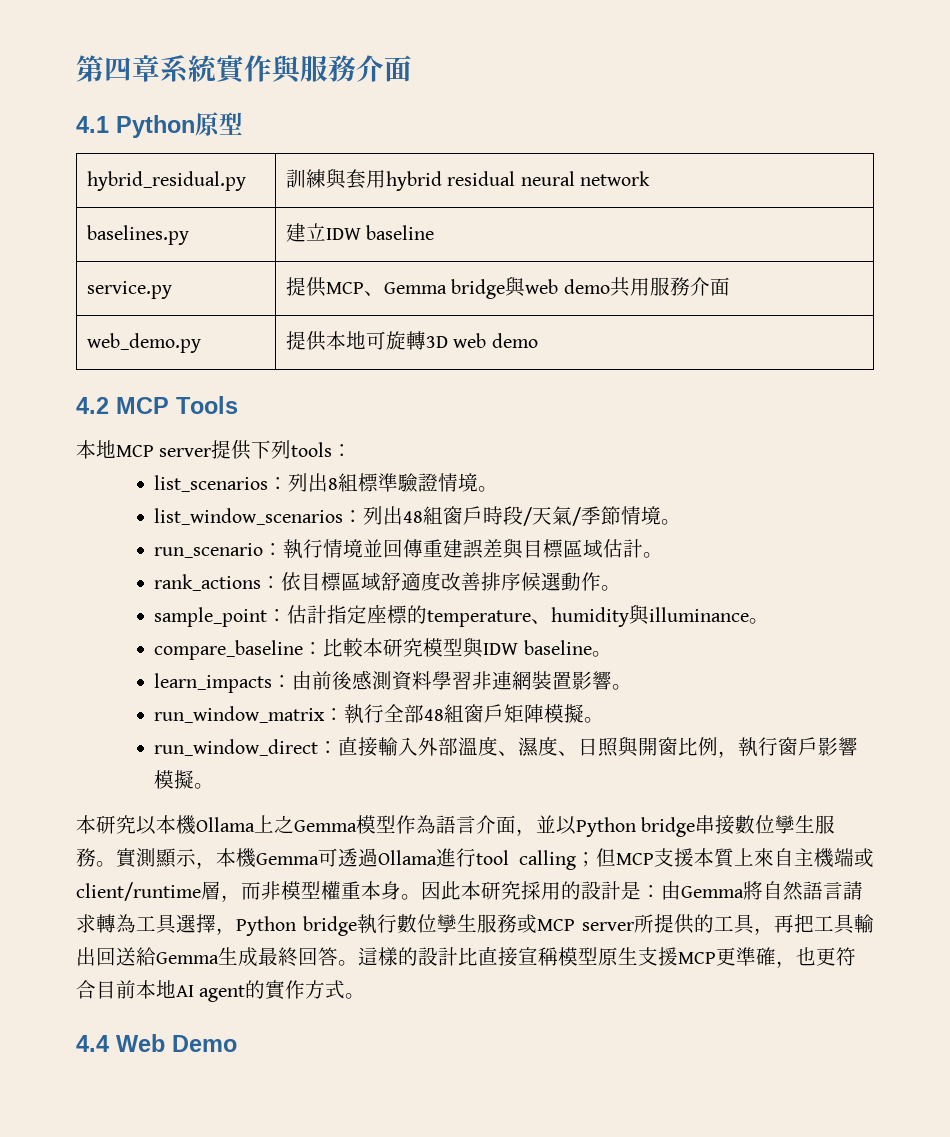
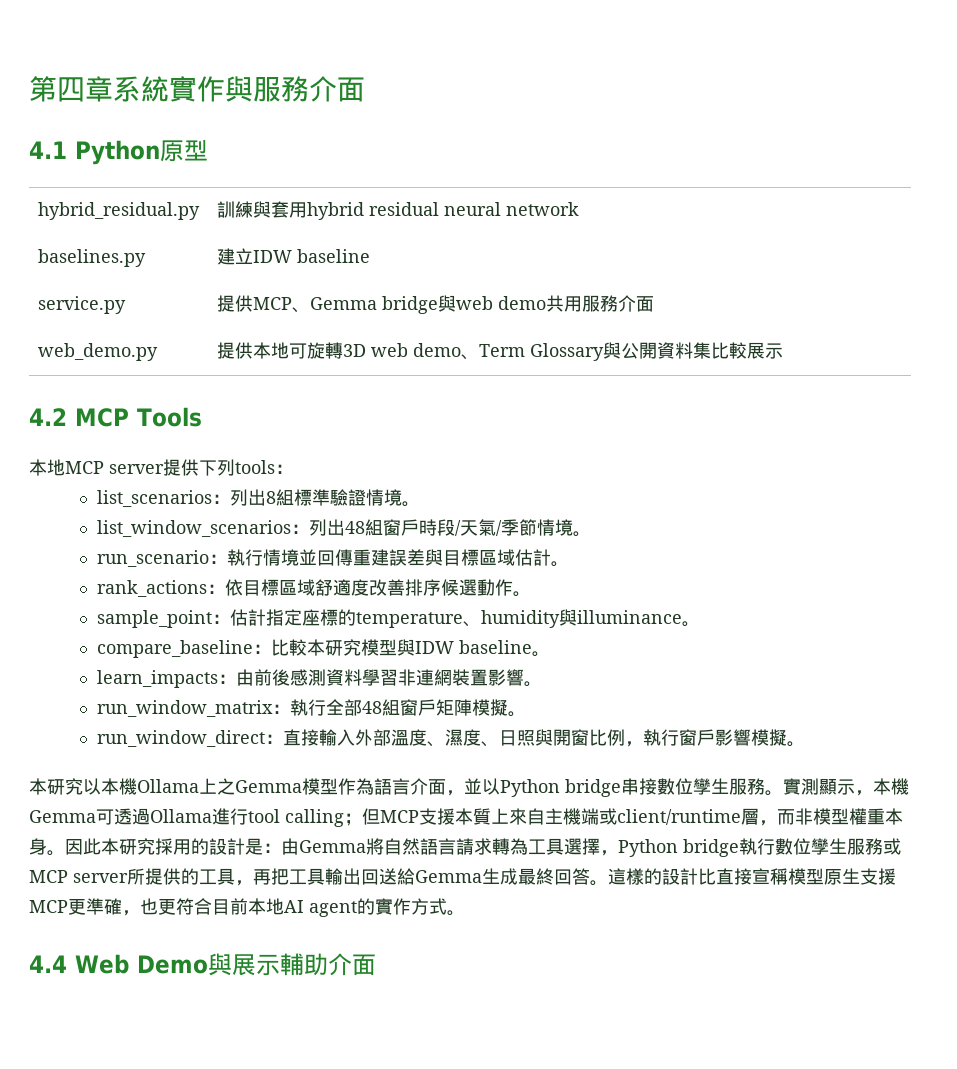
- web_demo.py | 提供本地可旋轉3D web demo
+ web_demo.py | 提供本地可旋轉3D web demo、Term Glossary與公開資料集比較展示
- 4.4 Web Demo
+ 4.4 Web Demo與展示輔助介面

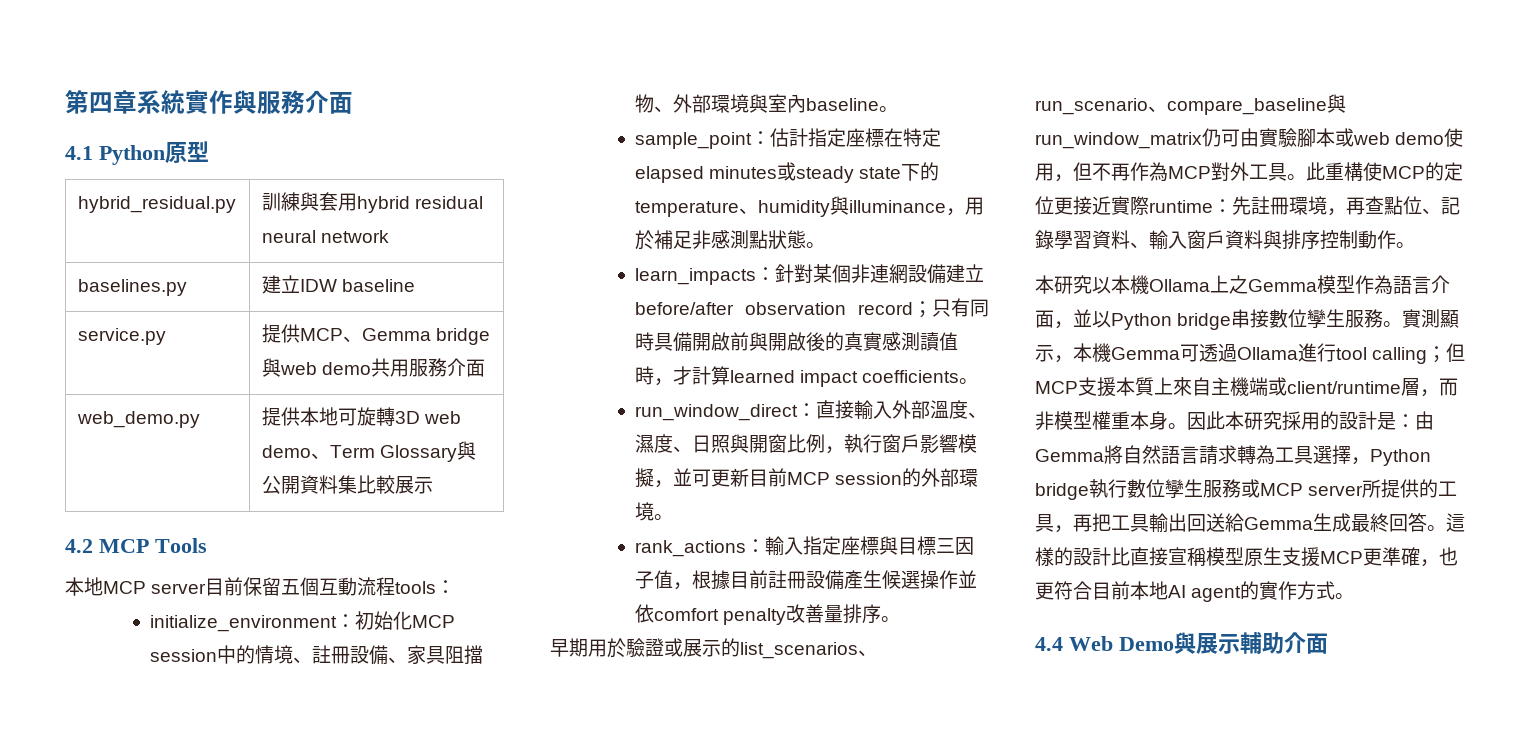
- 本地MCP server提供下列tools：
- list_scenarios：列出8組標準驗證情境。
- list_window_scenarios：列出48組窗戶時段/天氣/季節情境。
- run_scenario：執行情境並回傳重建誤差與目標區域估計。
- rank_actions：依目標區域舒適度改善排序候選動作。
+ 本地MCP server目前保留五個互動流程tools：
+ initialize_environment：初始化MCP session中的情境、註冊設備、家具阻擋物、外部環境與室內baseline。
- sample_point：估計指定座標的temperature、humidity與illuminance。
- compare_baseline：比較本研究模型與IDW baseline。
- learn_impacts：由前後感測資料學習非連網裝置影響。
- run_window_matrix：執行全部48組窗戶矩陣模擬。
+ sample_point：估計指定座標在特定elapsed minutes或steady state下的temperature、humidity與illuminance，用於補足非感測點狀態。
+ learn_impacts：針對某個非連網設備建立before/after observation record；只有同時具備開啟前與開啟後的真實感測讀值時，才計算learned impact coefficients。
- run_window_direct：直接輸入外部溫度、濕度、日照與開窗比例，執行窗戶影響模擬。
+ run_window_direct：直接輸入外部溫度、濕度、日照與開窗比例，執行窗戶影響模擬，並可更新目前MCP session的外部環境。
+ rank_actions：輸入指定座標與目標三因子值，根據目前註冊設備產生候選操作並依comfort penalty改善量排序。
+ 早期用於驗證或展示的list_scenarios、run_scenario、compare_baseline與run_window_matrix仍可由實驗腳本或web demo使用，但不再作為MCP對外工具。此重構使MCP的定位更接近實際runtime：先註冊環境，再查點位、記錄學習資料、輸入窗戶資料與排序控制動作。

